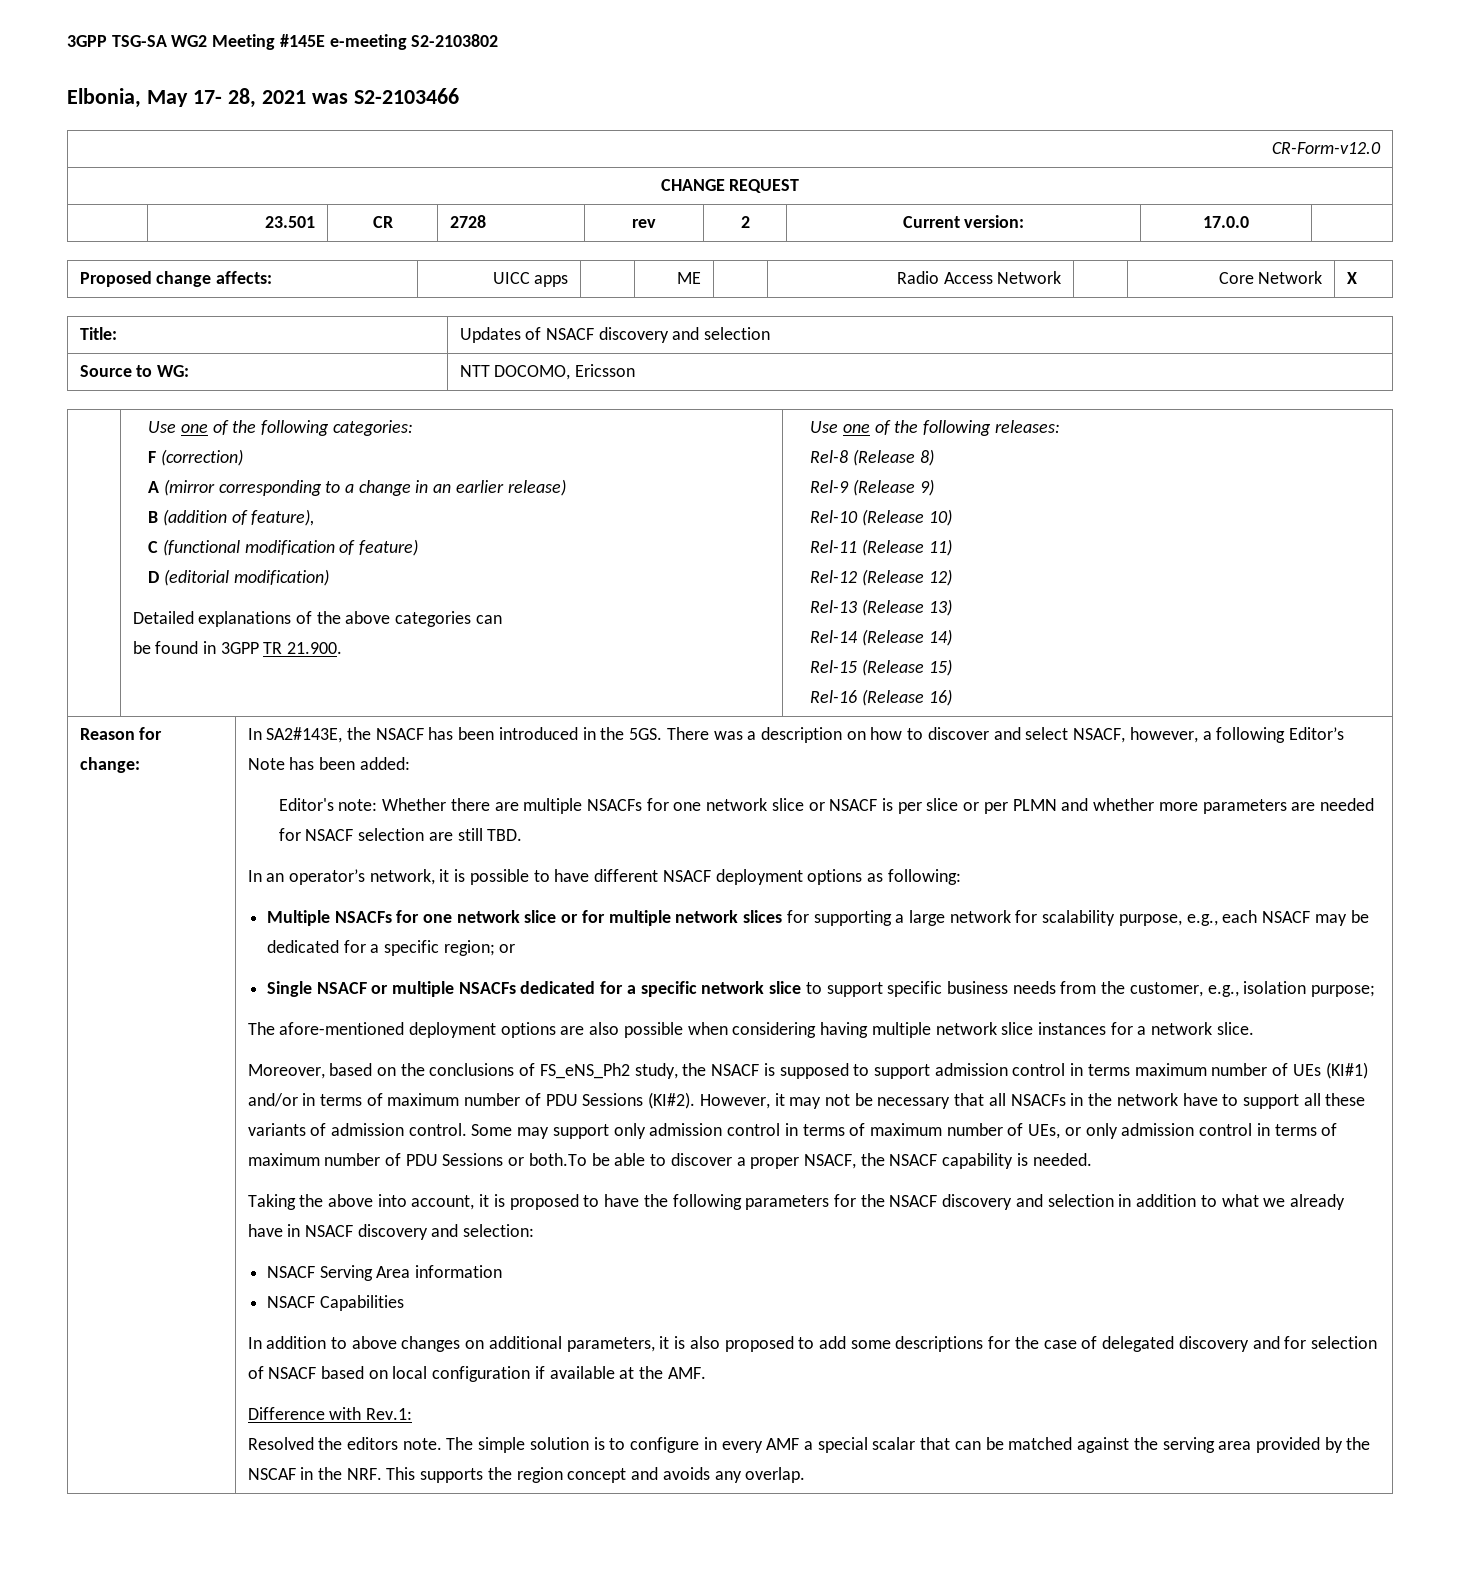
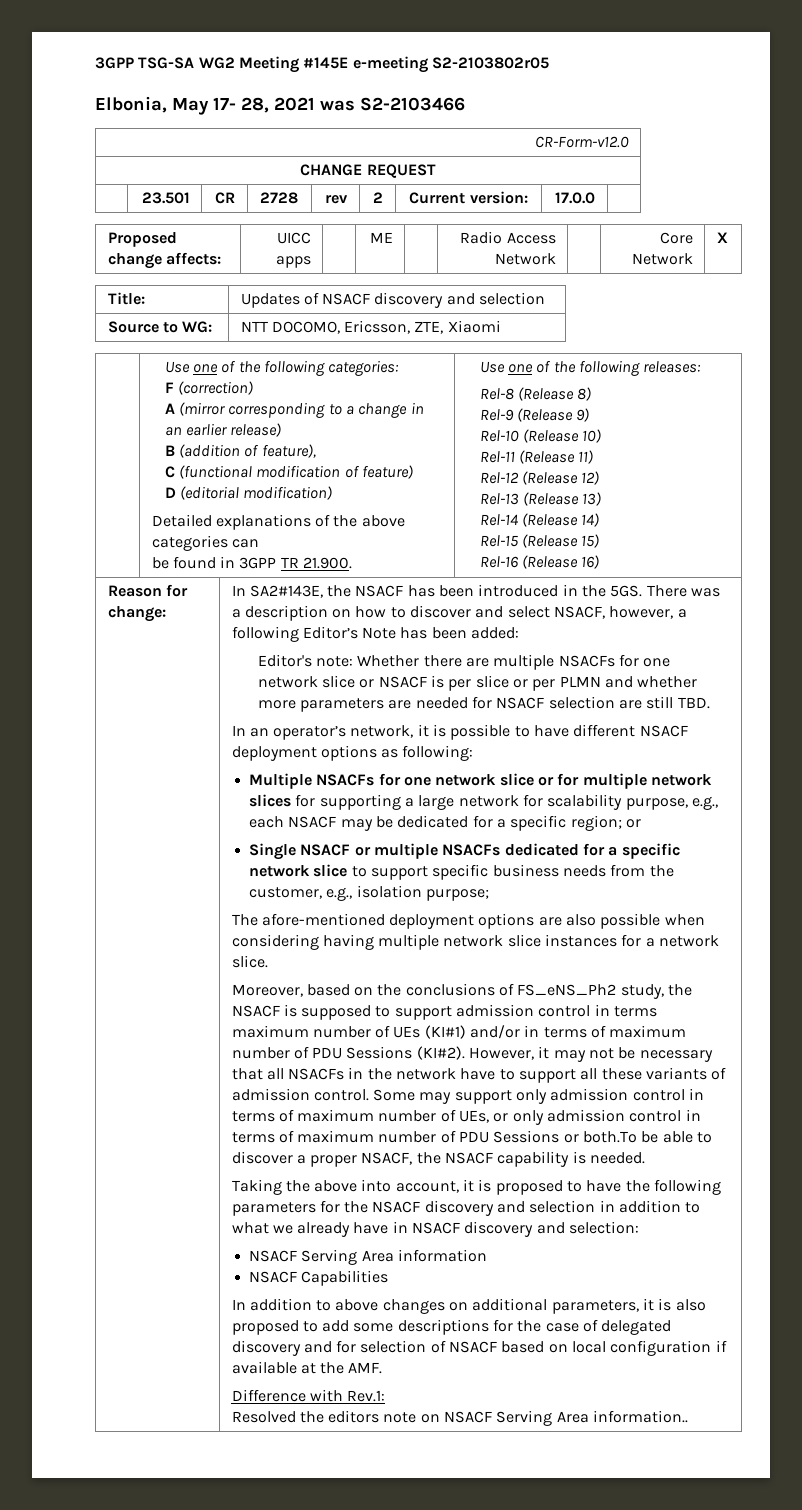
- 3GPP TSG-SA WG2 Meeting #145E e-meeting S2-2103802
+ 3GPP TSG-SA WG2 Meeting #145E e-meeting S2-2103802r05
- Source to WG: | NTT DOCOMO, Ericsson
+ Source to WG: | NTT DOCOMO, Ericsson, ZTE, Xiaomi
- Resolved the editors note. The simple solution is to configure in every AMF a special scalar that can be matched against the serving area provided by the NSCAF in the NRF. This supports the region concept and avoids any overlap.
+ Resolved the editors note on NSACF Serving Area information..

